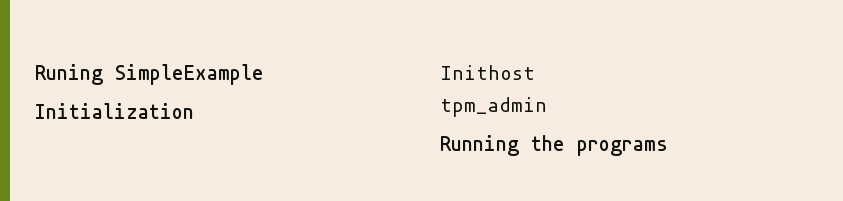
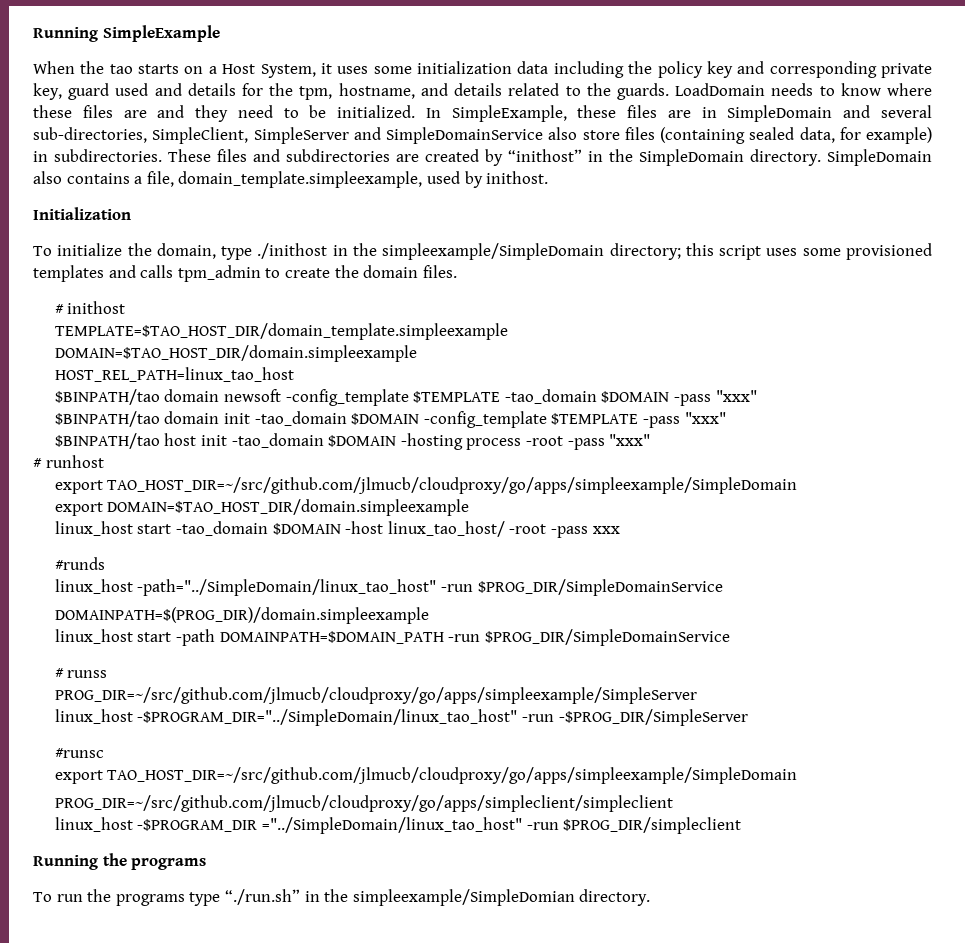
- Runing SimpleExample
+ Running SimpleExample
+ When the tao starts on a Host System, it uses some initialization data including the policy key and corresponding private key, guard used and details for the tpm, hostname, and details related to the guards. LoadDomain needs to know where these files are and they need to be initialized. In SimpleExample, these files are in SimpleDomain and several sub-directories, SimpleClient, SimpleServer and SimpleDomainService also store files (containing sealed data, for example) in subdirectories. These files and subdirectories are created by “inithost” in the SimpleDomain directory. SimpleDomain also contains a file, domain_template.simpleexample, used by inithost.
  Initialization
- Inithost
- tpm_admin
+ To initialize the domain, type ./inithost in the simpleexample/SimpleDomain directory; this script uses some provisioned templates and calls tpm_admin to create the domain files.
+ # inithost
+ TEMPLATE=$TAO_HOST_DIR/domain_template.simpleexample
+ DOMAIN=$TAO_HOST_DIR/domain.simpleexample
+ HOST_REL_PATH=linux_tao_host
+ $BINPATH/tao domain newsoft -config_template $TEMPLATE -tao_domain $DOMAIN -pass "xxx"
+ $BINPATH/tao domain init -tao_domain $DOMAIN -config_template $TEMPLATE -pass "xxx"
+ $BINPATH/tao host init -tao_domain $DOMAIN -hosting process -root -pass "xxx"
+ # runhost
+ export TAO_HOST_DIR=~/src/github.com/jlmucb/cloudproxy/go/apps/simpleexample/SimpleDomain
+ export DOMAIN=$TAO_HOST_DIR/domain.simpleexample
+ linux_host start -tao_domain $DOMAIN -host linux_tao_host/ -root -pass xxx
+ #runds
+ linux_host -path="../SimpleDomain/linux_tao_host" -run $PROG_DIR/SimpleDomainService
+ DOMAINPATH=$(PROG_DIR)/domain.simpleexample
+ linux_host start -path DOMAINPATH=$DOMAIN_PATH -run $PROG_DIR/SimpleDomainService
+ # runss
+ PROG_DIR=~/src/github.com/jlmucb/cloudproxy/go/apps/simpleexample/SimpleServer
+ linux_host -$PROGRAM_DIR="../SimpleDomain/linux_tao_host" -run -$PROG_DIR/SimpleServer
+ #runsc
+ export TAO_HOST_DIR=~/src/github.com/jlmucb/cloudproxy/go/apps/simpleexample/SimpleDomain
+ PROG_DIR=~/src/github.com/jlmucb/cloudproxy/go/apps/simpleclient/simpleclient
+ linux_host -$PROGRAM_DIR ="../SimpleDomain/linux_tao_host" -run $PROG_DIR/simpleclient
  Running the programs
+ To run the programs type “./run.sh” in the simpleexample/SimpleDomian directory.

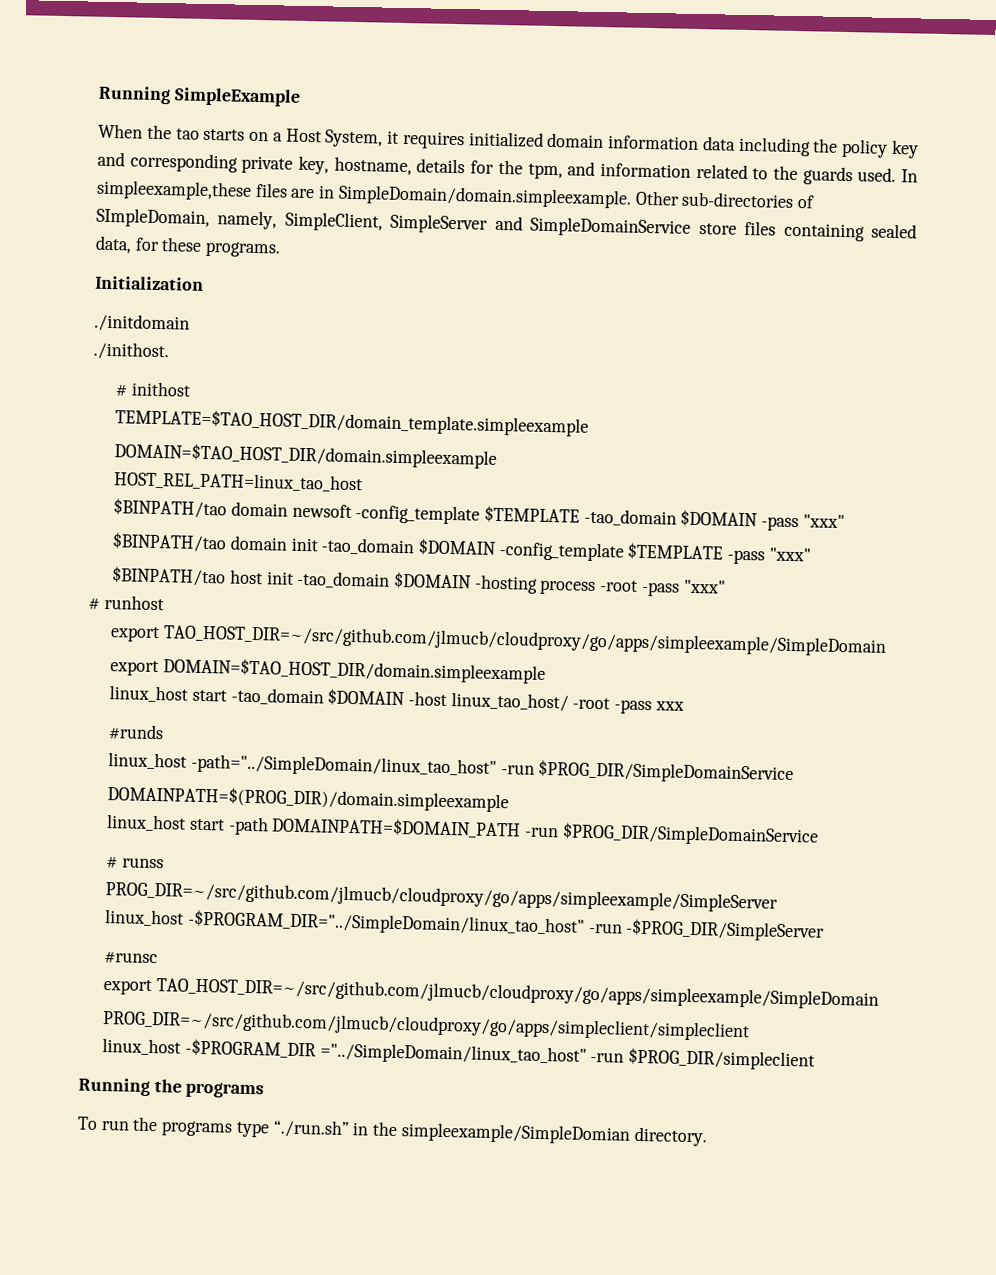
- When the tao starts on a Host System, it uses some initialization data including the policy key and corresponding private key, guard used and details for the tpm, hostname, and details related to the guards. LoadDomain needs to know where these files are and they need to be initialized. In SimpleExample, these files are in SimpleDomain and several sub-directories, SimpleClient, SimpleServer and SimpleDomainService also store files (containing sealed data, for example) in subdirectories. These files and subdirectories are created by “inithost” in the SimpleDomain directory. SimpleDomain also contains a file, domain_template.simpleexample, used by inithost.
+ When the tao starts on a Host System, it requires initialized domain information data including the policy key and corresponding private key, hostname, details for the tpm, and information related to the guards used. In simpleexample,these files are in SimpleDomain/domain.simpleexample. Other sub-directories of SImpleDomain, namely, SimpleClient, SimpleServer and SimpleDomainService store files containing sealed data, for these programs.
  Initialization
- To initialize the domain, type ./inithost in the simpleexample/SimpleDomain directory; this script uses some provisioned templates and calls tpm_admin to create the domain files.
+ ./initdomain
+ ./inithost.

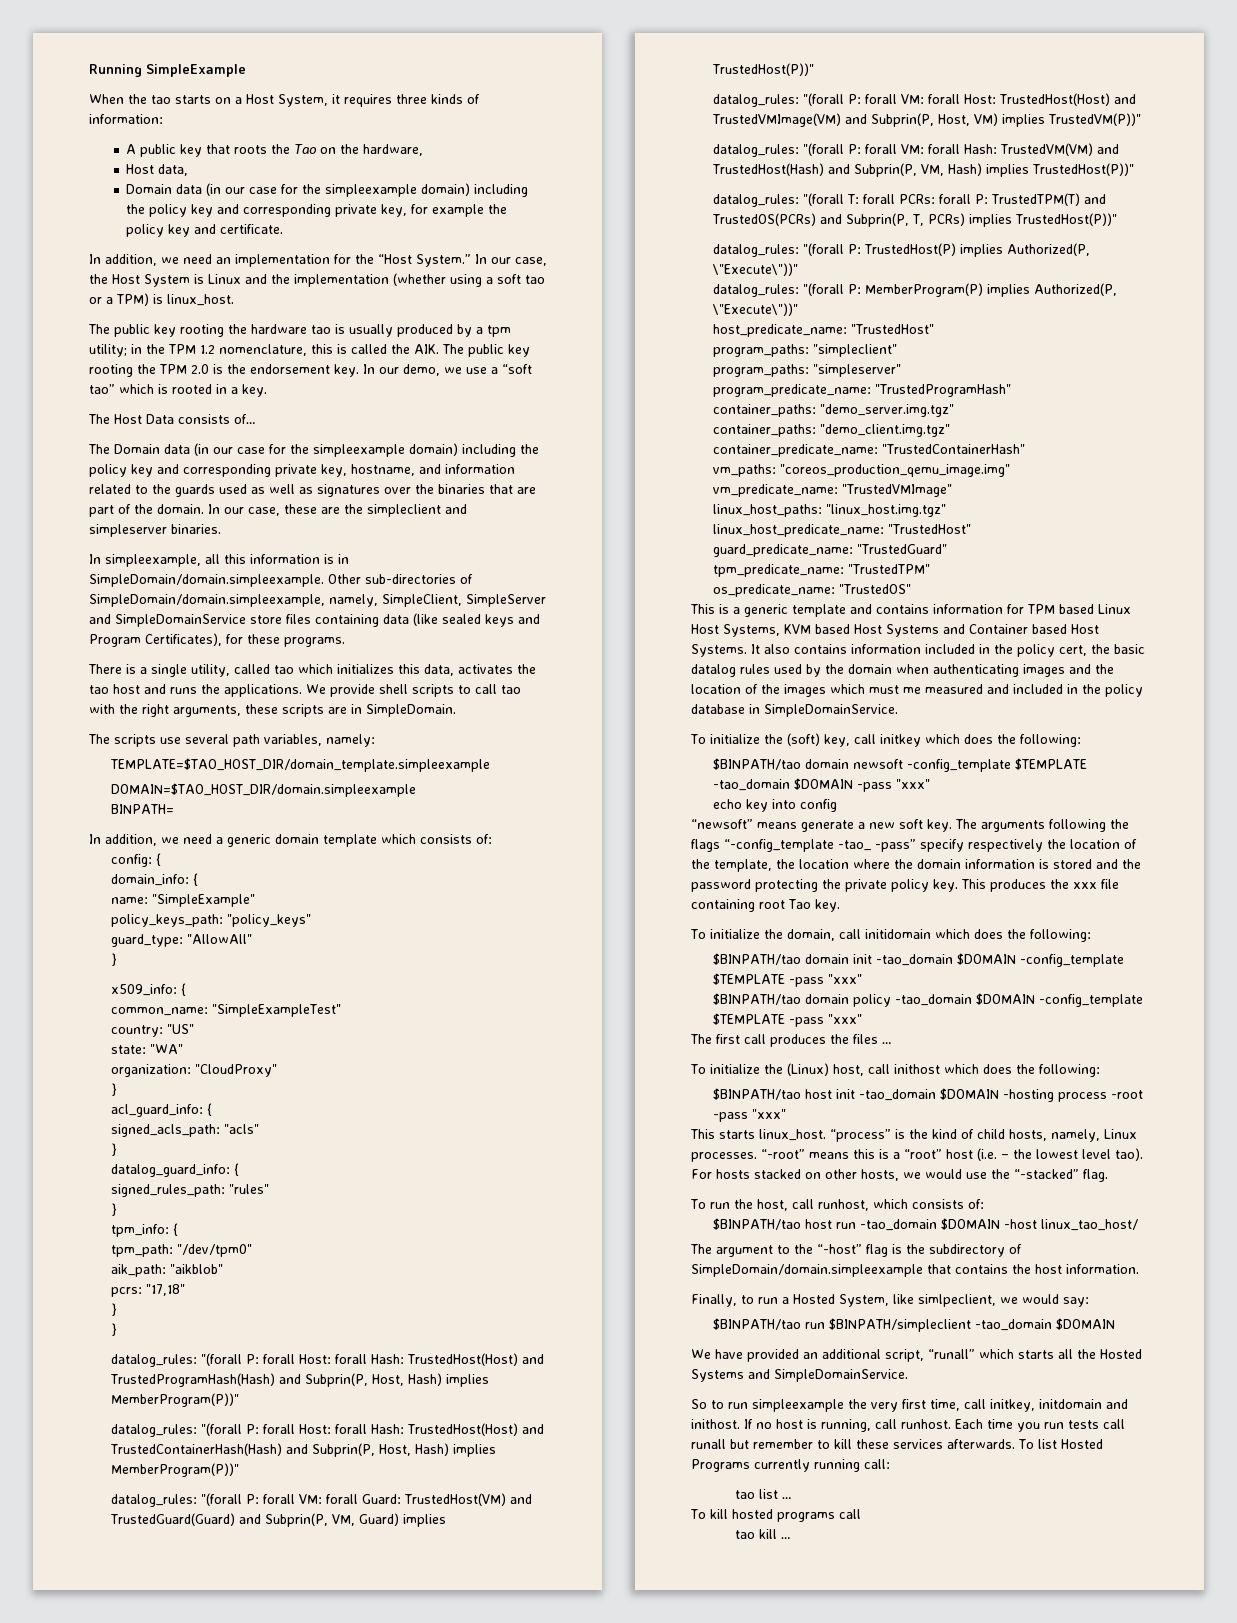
- When the tao starts on a Host System, it requires initialized domain information data including the policy key and corresponding private key, hostname, details for the tpm, and information related to the guards used. In simpleexample,these files are in SimpleDomain/domain.simpleexample. Other sub-directories of SImpleDomain, namely, SimpleClient, SimpleServer and SimpleDomainService store files containing sealed data, for these programs.
- Initialization
- ./initdomain
- ./inithost.
- # inithost
+ When the tao starts on a Host System, it requires three kinds of information:
+ A public key that roots the Tao on the hardware,
+ Host data,
+ Domain data (in our case for the simpleexample domain) including the policy key and corresponding private key, for example the policy key and certificate.
+ In addition, we need an implementation for the “Host System.” In our case, the Host System is Linux and the implementation (whether using a soft tao or a TPM) is linux_host.
+ The public key rooting the hardware tao is usually produced by a tpm utility; in the TPM 1.2 nomenclature, this is called the AIK. The public key rooting the TPM 2.0 is the endorsement key. In our demo, we use a “soft tao” which is rooted in a key.
+ The Host Data consists of…
+ The Domain data (in our case for the simpleexample domain) including the policy key and corresponding private key, hostname, and information related to the guards used as well as signatures over the binaries that are part of the domain. In our case, these are the simpleclient and simpleserver binaries.
+ In simpleexample, all this information is in SimpleDomain/domain.simpleexample. Other sub-directories of SimpleDomain/domain.simpleexample, namely, SimpleClient, SimpleServer and SimpleDomainService store files containing data (like sealed keys and Program Certificates), for these programs.
+ There is a single utility, called tao which initializes this data, activates the tao host and runs the applications. We provide shell scripts to call tao with the right arguments, these scripts are in SimpleDomain.
+ The scripts use several path variables, namely:
  TEMPLATE=$TAO_HOST_DIR/domain_template.simpleexample
  DOMAIN=$TAO_HOST_DIR/domain.simpleexample
- HOST_REL_PATH=linux_tao_host
+ BINPATH=
+ In addition, we need a generic domain template which consists of:
+ config: {
+ domain_info: {
+ name: "SimpleExample"
+ policy_keys_path: "policy_keys"
+ guard_type: "AllowAll"
+ }
+ x509_info: {
+ common_name: "SimpleExampleTest"
+ country: "US"
+ state: "WA"
+ organization: "CloudProxy"
+ }
+ acl_guard_info: {
+ signed_acls_path: "acls"
+ }
+ datalog_guard_info: {
+ signed_rules_path: "rules"
+ }
+ tpm_info: {
+ tpm_path: "/dev/tpm0"
+ aik_path: "aikblob"
+ pcrs: "17,18"
+ }
+ }
+ datalog_rules: "(forall P: forall Host: forall Hash: TrustedHost(Host) and TrustedProgramHash(Hash) and Subprin(P, Host, Hash) implies MemberProgram(P))"
+ datalog_rules: "(forall P: forall Host: forall Hash: TrustedHost(Host) and TrustedContainerHash(Hash) and Subprin(P, Host, Hash) implies MemberProgram(P))"
+ datalog_rules: "(forall P: forall VM: forall Guard: TrustedHost(VM) and TrustedGuard(Guard) and Subprin(P, VM, Guard) implies TrustedHost(P))"
+ datalog_rules: "(forall P: forall VM: forall Host: TrustedHost(Host) and TrustedVMImage(VM) and Subprin(P, Host, VM) implies TrustedVM(P))"
+ datalog_rules: "(forall P: forall VM: forall Hash: TrustedVM(VM) and TrustedHost(Hash) and Subprin(P, VM, Hash) implies TrustedHost(P))"
+ datalog_rules: "(forall T: forall PCRs: forall P: TrustedTPM(T) and TrustedOS(PCRs) and Subprin(P, T, PCRs) implies TrustedHost(P))"
+ datalog_rules: "(forall P: TrustedHost(P) implies Authorized(P, \"Execute\"))"
+ datalog_rules: "(forall P: MemberProgram(P) implies Authorized(P, \"Execute\"))"
+ host_predicate_name: "TrustedHost"
+ program_paths: "simpleclient"
+ program_paths: "simpleserver"
+ program_predicate_name: "TrustedProgramHash"
+ container_paths: "demo_server.img.tgz"
+ container_paths: "demo_client.img.tgz"
+ container_predicate_name: "TrustedContainerHash"
+ vm_paths: "coreos_production_qemu_image.img"
+ vm_predicate_name: "TrustedVMImage"
+ linux_host_paths: "linux_host.img.tgz"
+ linux_host_predicate_name: "TrustedHost"
+ guard_predicate_name: "TrustedGuard"
+ tpm_predicate_name: "TrustedTPM"
+ os_predicate_name: "TrustedOS"
+ This is a generic template and contains information for TPM based Linux Host Systems, KVM based Host Systems and Container based Host Systems. It also contains information included in the policy cert, the basic datalog rules used by the domain when authenticating images and the location of the images which must me measured and included in the policy database in SimpleDomainService.
+ To initialize the (soft) key, call initkey which does the following:
+ echo key into config
+ “newsoft” means generate a new soft key. The arguments following the flags “-config_template -tao_ -pass” specify respectively the location of the template, the location where the domain information is stored and the password protecting the private policy key. This produces the xxx file containing root Tao key.
+ To initialize the domain, call initidomain which does the following:
+ $BINPATH/tao domain policy -tao_domain $DOMAIN -config_template $TEMPLATE -pass "xxx"
+ The first call produces the files …
+ To initialize the (Linux) host, call inithost which does the following:
- # runhost
- export TAO_HOST_DIR=~/src/github.com/jlmucb/cloudproxy/go/apps/simpleexample/SimpleDomain
- export DOMAIN=$TAO_HOST_DIR/domain.simpleexample
- linux_host start -tao_domain $DOMAIN -host linux_tao_host/ -root -pass xxx
- #runds
- linux_host -path="../SimpleDomain/linux_tao_host" -run $PROG_DIR/SimpleDomainService
- DOMAINPATH=$(PROG_DIR)/domain.simpleexample
- linux_host start -path DOMAINPATH=$DOMAIN_PATH -run $PROG_DIR/SimpleDomainService
- # runss
- PROG_DIR=~/src/github.com/jlmucb/cloudproxy/go/apps/simpleexample/SimpleServer
- linux_host -$PROGRAM_DIR="../SimpleDomain/linux_tao_host" -run -$PROG_DIR/SimpleServer
- #runsc
- export TAO_HOST_DIR=~/src/github.com/jlmucb/cloudproxy/go/apps/simpleexample/SimpleDomain
- PROG_DIR=~/src/github.com/jlmucb/cloudproxy/go/apps/simpleclient/simpleclient
- linux_host -$PROGRAM_DIR ="../SimpleDomain/linux_tao_host" -run $PROG_DIR/simpleclient
- Running the programs
- To run the programs type “./run.sh” in the simpleexample/SimpleDomian directory.
+ This starts linux_host. “process” is the kind of child hosts, namely, Linux processes. “-root” means this is a “root” host (i.e. – the lowest level tao). For hosts stacked on other hosts, we would use the “-stacked” flag.
+ To run the host, call runhost, which consists of:
+ $BINPATH/tao host run -tao_domain $DOMAIN -host linux_tao_host/
+ The argument to the “-host” flag is the subdirectory of SimpleDomain/domain.simpleexample that contains the host information.
+ Finally, to run a Hosted System, like simlpeclient, we would say:
+ $BINPATH/tao run $BINPATH/simpleclient -tao_domain $DOMAIN
+ We have provided an additional script, “runall” which starts all the Hosted Systems and SimpleDomainService.
+ So to run simpleexample the very first time, call initkey, initdomain and inithost. If no host is running, call runhost. Each time you run tests call runall but remember to kill these services afterwards. To list Hosted Programs currently running call:
+ tao list …
+ To kill hosted programs call
+ tao kill …

